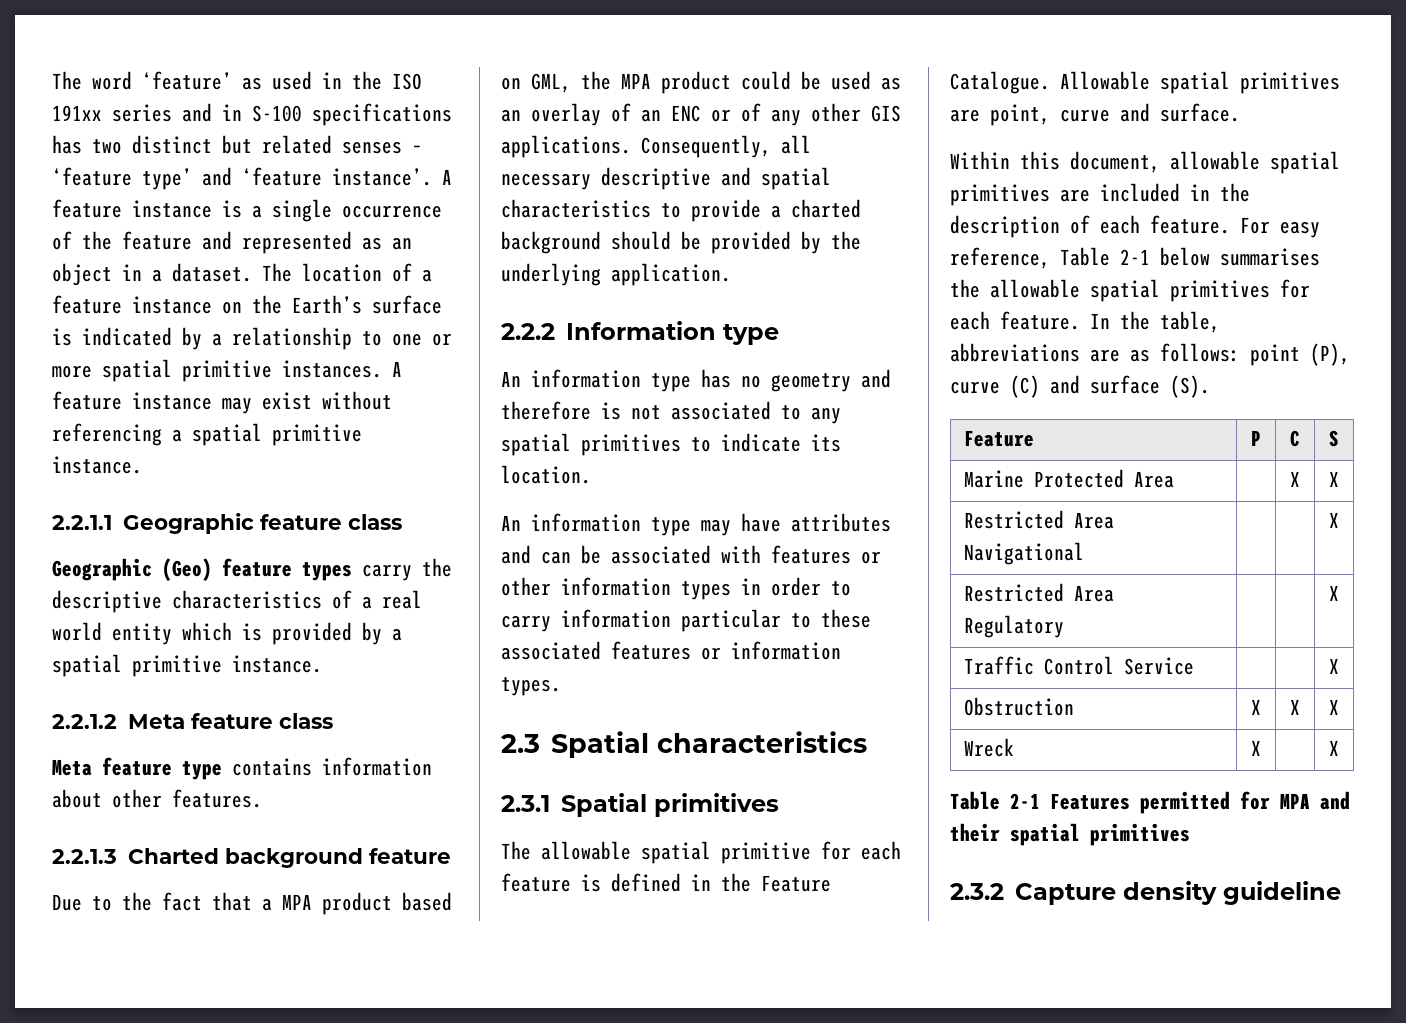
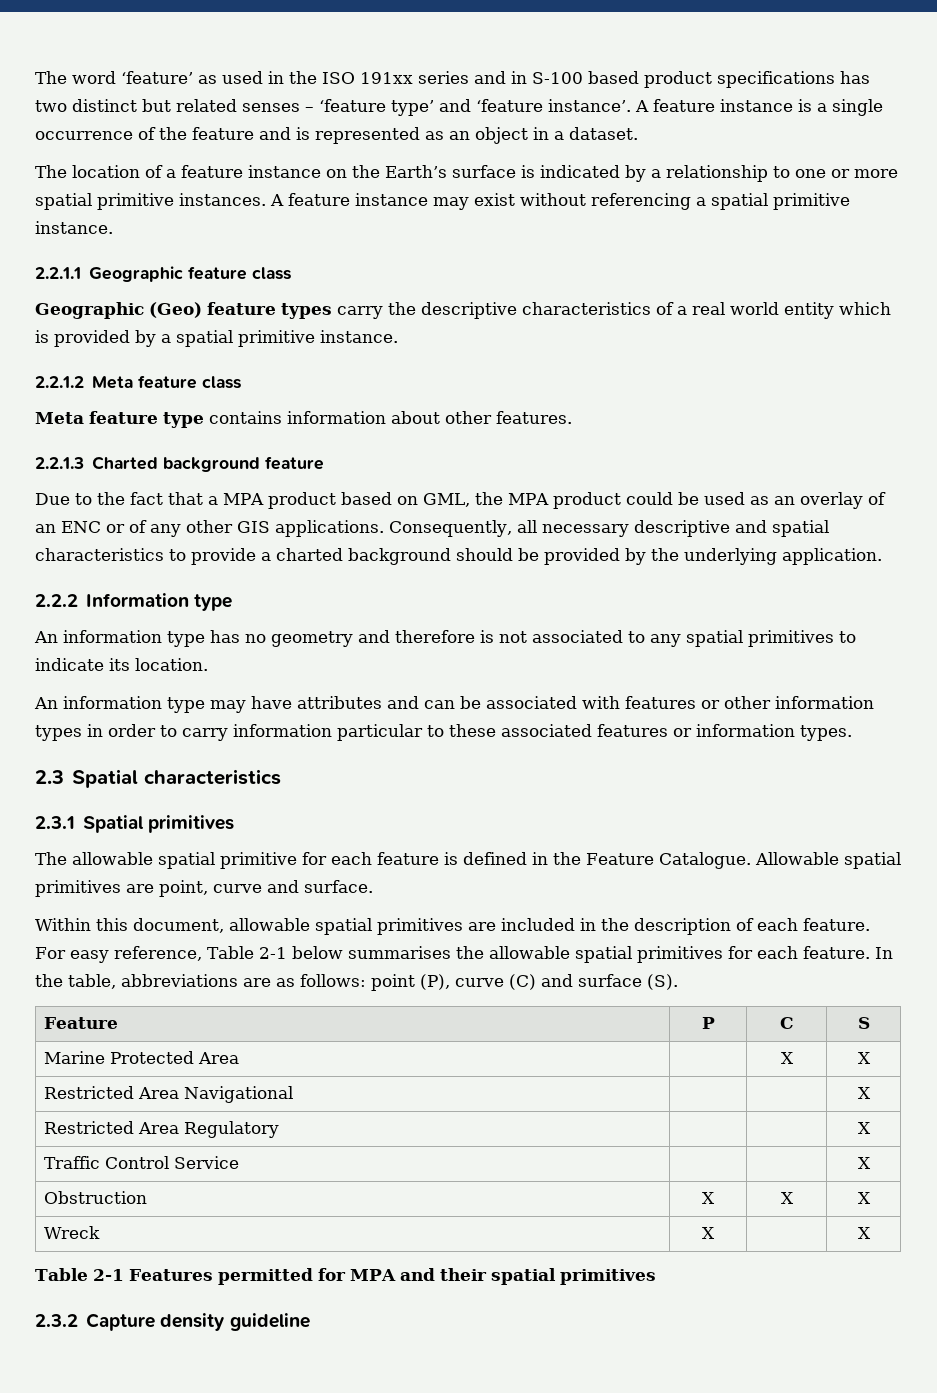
- The word ‘feature’ as used in the ISO 191xx series and in S-100 specifications has two distinct but related senses – ‘feature type’ and ‘feature instance’.
+ The word ‘feature’ as used in the ISO 191xx series and in S-100 based product specifications has two distinct but related senses – ‘feature type’ and ‘feature instance’.
- A feature instance is a single occurrence of the feature and represented as an object in a dataset. The location of a feature instance on the Earth’s surface is indicated by a relationship to one or more spatial primitive instances.
+ A feature instance is a single occurrence of the feature and is represented as an object in a dataset.
+ The location of a feature instance on the Earth’s surface is indicated by a relationship to one or more spatial primitive instances.

